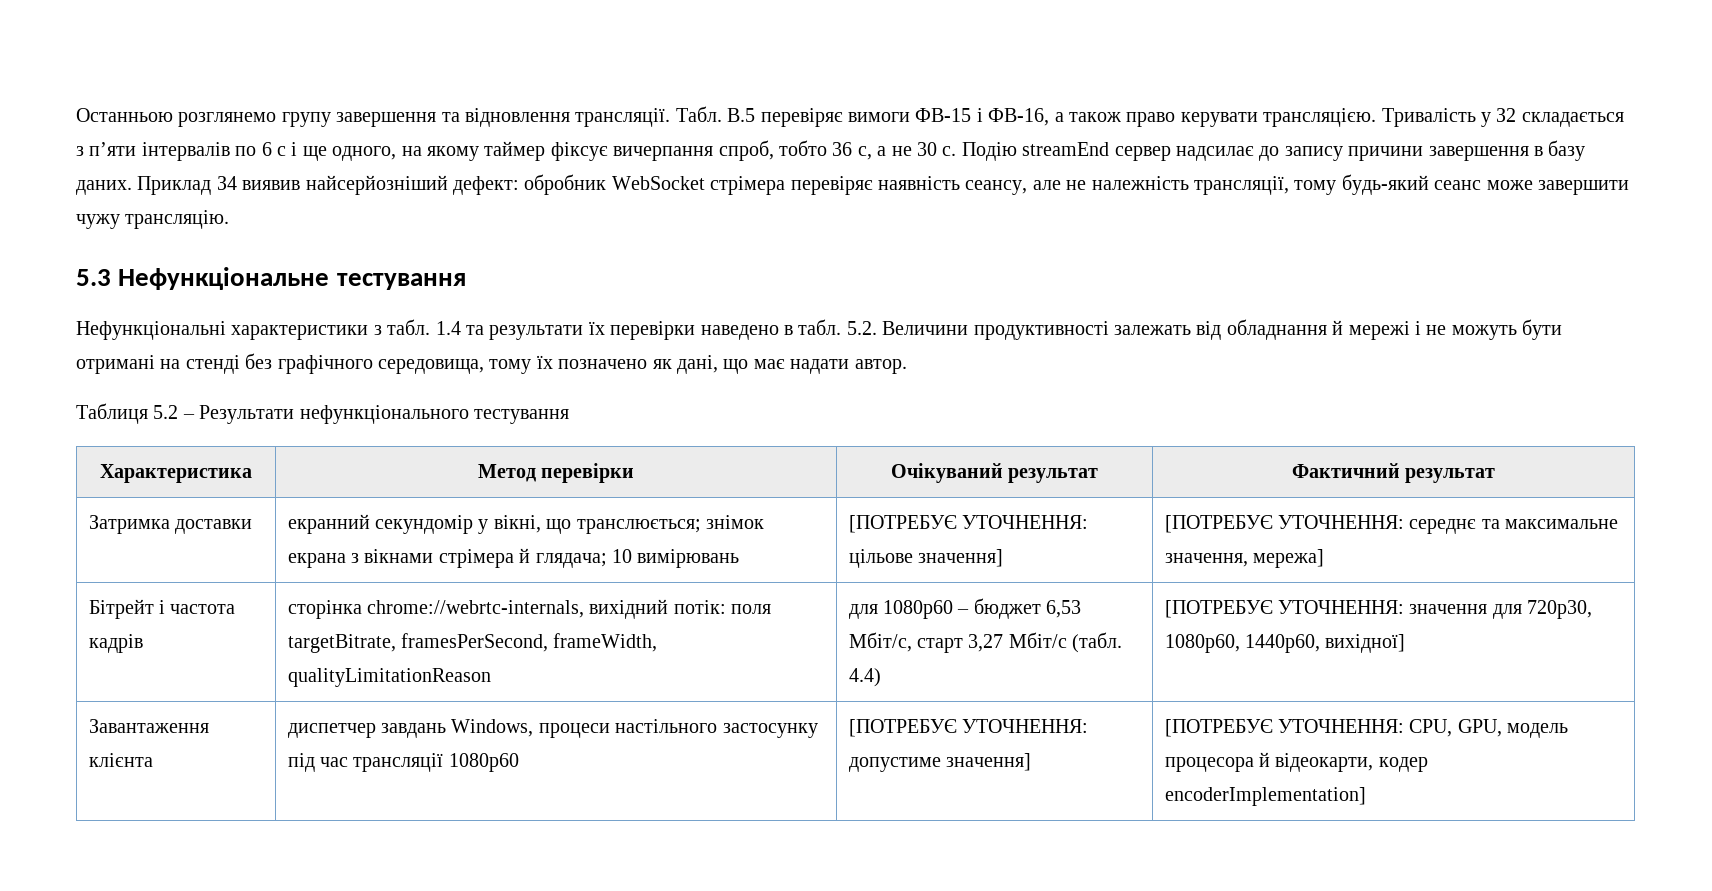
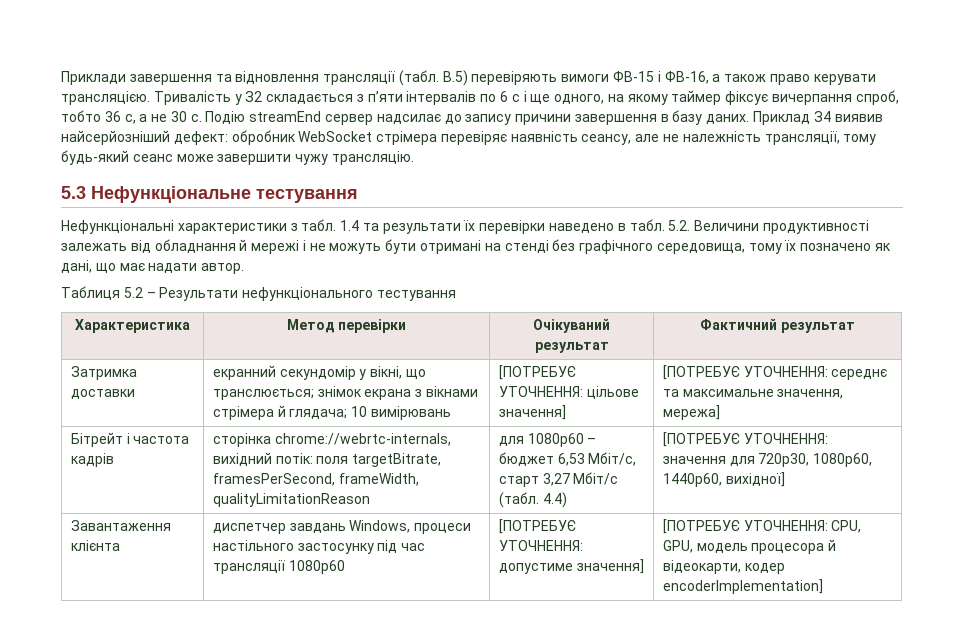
- Останньою розглянемо групу завершення та відновлення трансляції. Табл. В.5 перевіряє вимоги ФВ-15 і ФВ-16, а також право керувати трансляцією.
+ Приклади завершення та відновлення трансляції (табл. В.5) перевіряють вимоги ФВ-15 і ФВ-16, а також право керувати трансляцією.

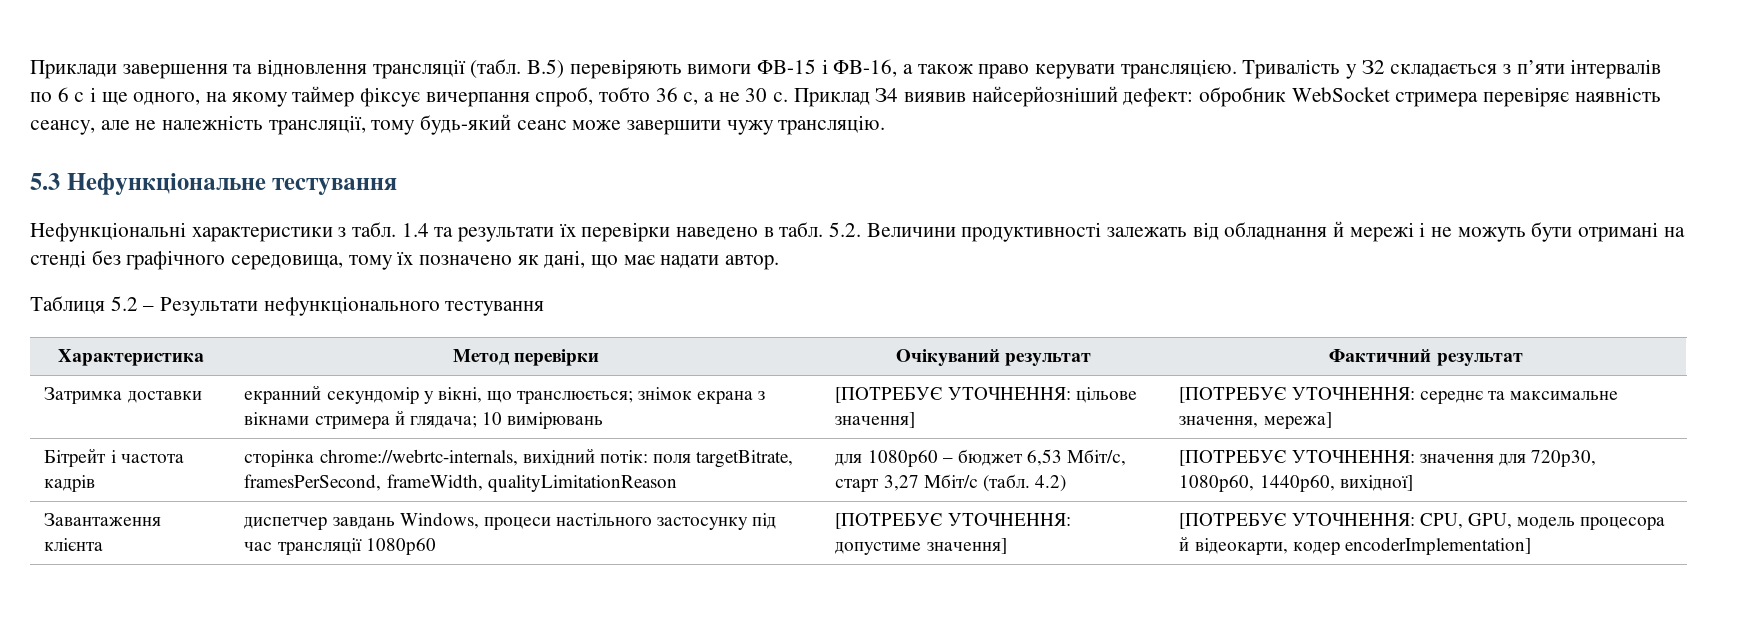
- Подію streamEnd сервер надсилає до запису причини завершення в базу даних.
- Приклад З4 виявив найсерйозніший дефект: обробник WebSocket стрімера перевіряє наявність сеансу, але не належність трансляції, тому будь-який сеанс може завершити чужу трансляцію.
+ Приклад З4 виявив найсерйозніший дефект: обробник WebSocket стримера перевіряє наявність сеансу, але не належність трансляції, тому будь-який сеанс може завершити чужу трансляцію.
- Затримка доставки | екранний секундомір у вікні, що транслюється; знімок екрана з вікнами стрімера й глядача; 10 вимірювань | [ПОТРЕБУЄ УТОЧНЕННЯ: цільове значення] | [ПОТРЕБУЄ УТОЧНЕННЯ: середнє та максимальне значення, мережа]
+ Затримка доставки | екранний секундомір у вікні, що транслюється; знімок екрана з вікнами стримера й глядача; 10 вимірювань | [ПОТРЕБУЄ УТОЧНЕННЯ: цільове значення] | [ПОТРЕБУЄ УТОЧНЕННЯ: середнє та максимальне значення, мережа]
- Бітрейт і частота кадрів | сторінка chrome://webrtc-internals, вихідний потік: поля targetBitrate, framesPerSecond, frameWidth, qualityLimitationReason | для 1080p60 – бюджет 6,53 Мбіт/с, старт 3,27 Мбіт/с (табл. 4.4) | [ПОТРЕБУЄ УТОЧНЕННЯ: значення для 720p30, 1080p60, 1440p60, вихідної]
+ Бітрейт і частота кадрів | сторінка chrome://webrtc-internals, вихідний потік: поля targetBitrate, framesPerSecond, frameWidth, qualityLimitationReason | для 1080p60 – бюджет 6,53 Мбіт/с, старт 3,27 Мбіт/с (табл. 4.2) | [ПОТРЕБУЄ УТОЧНЕННЯ: значення для 720p30, 1080p60, 1440p60, вихідної]

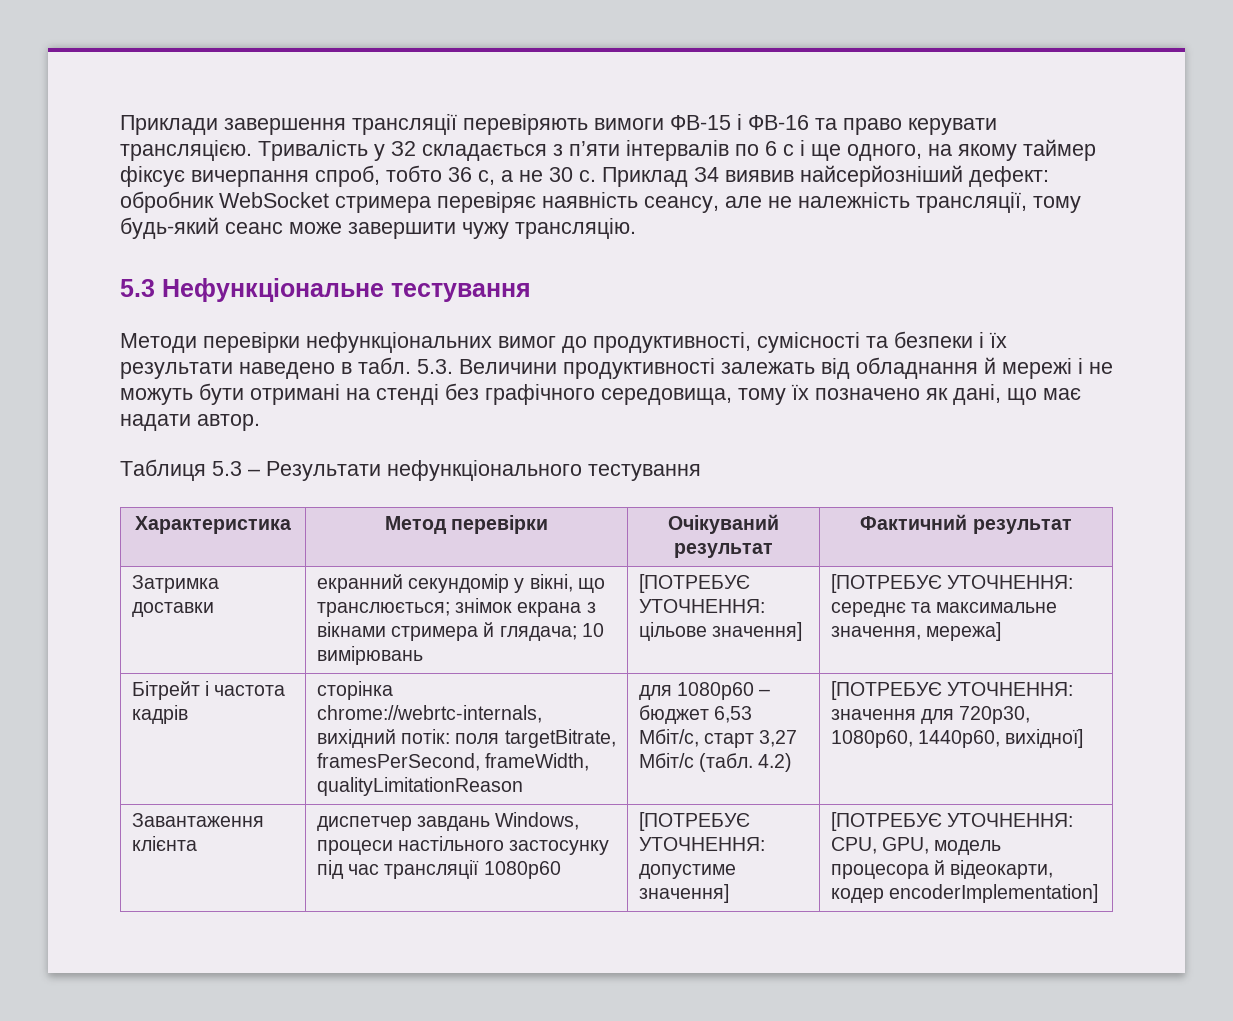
- Приклади завершення та відновлення трансляції (табл. В.5) перевіряють вимоги ФВ-15 і ФВ-16, а також право керувати трансляцією.
+ Приклади завершення трансляції перевіряють вимоги ФВ-15 і ФВ-16 та право керувати трансляцією.
- Нефункціональні характеристики з табл. 1.4 та результати їх перевірки наведено в табл.
+ Методи перевірки нефункціональних вимог до продуктивності, сумісності та безпеки і їх результати наведено в табл.
- 5.2. Величини продуктивності залежать від обладнання й мережі і не можуть бути отримані на стенді без графічного середовища, тому їх позначено як дані, що має надати автор.
+ 5.3. Величини продуктивності залежать від обладнання й мережі і не можуть бути отримані на стенді без графічного середовища, тому їх позначено як дані, що має надати автор.
- Таблиця 5.2 – Результати нефункціонального тестування
+ Таблиця 5.3 – Результати нефункціонального тестування

